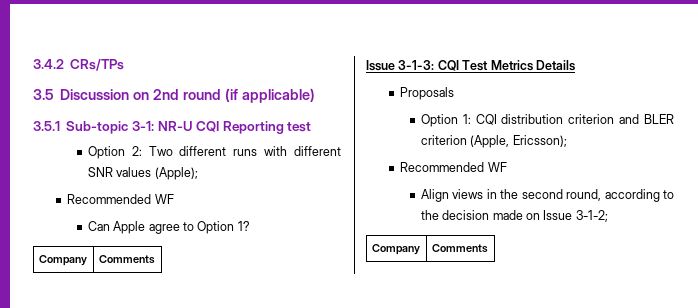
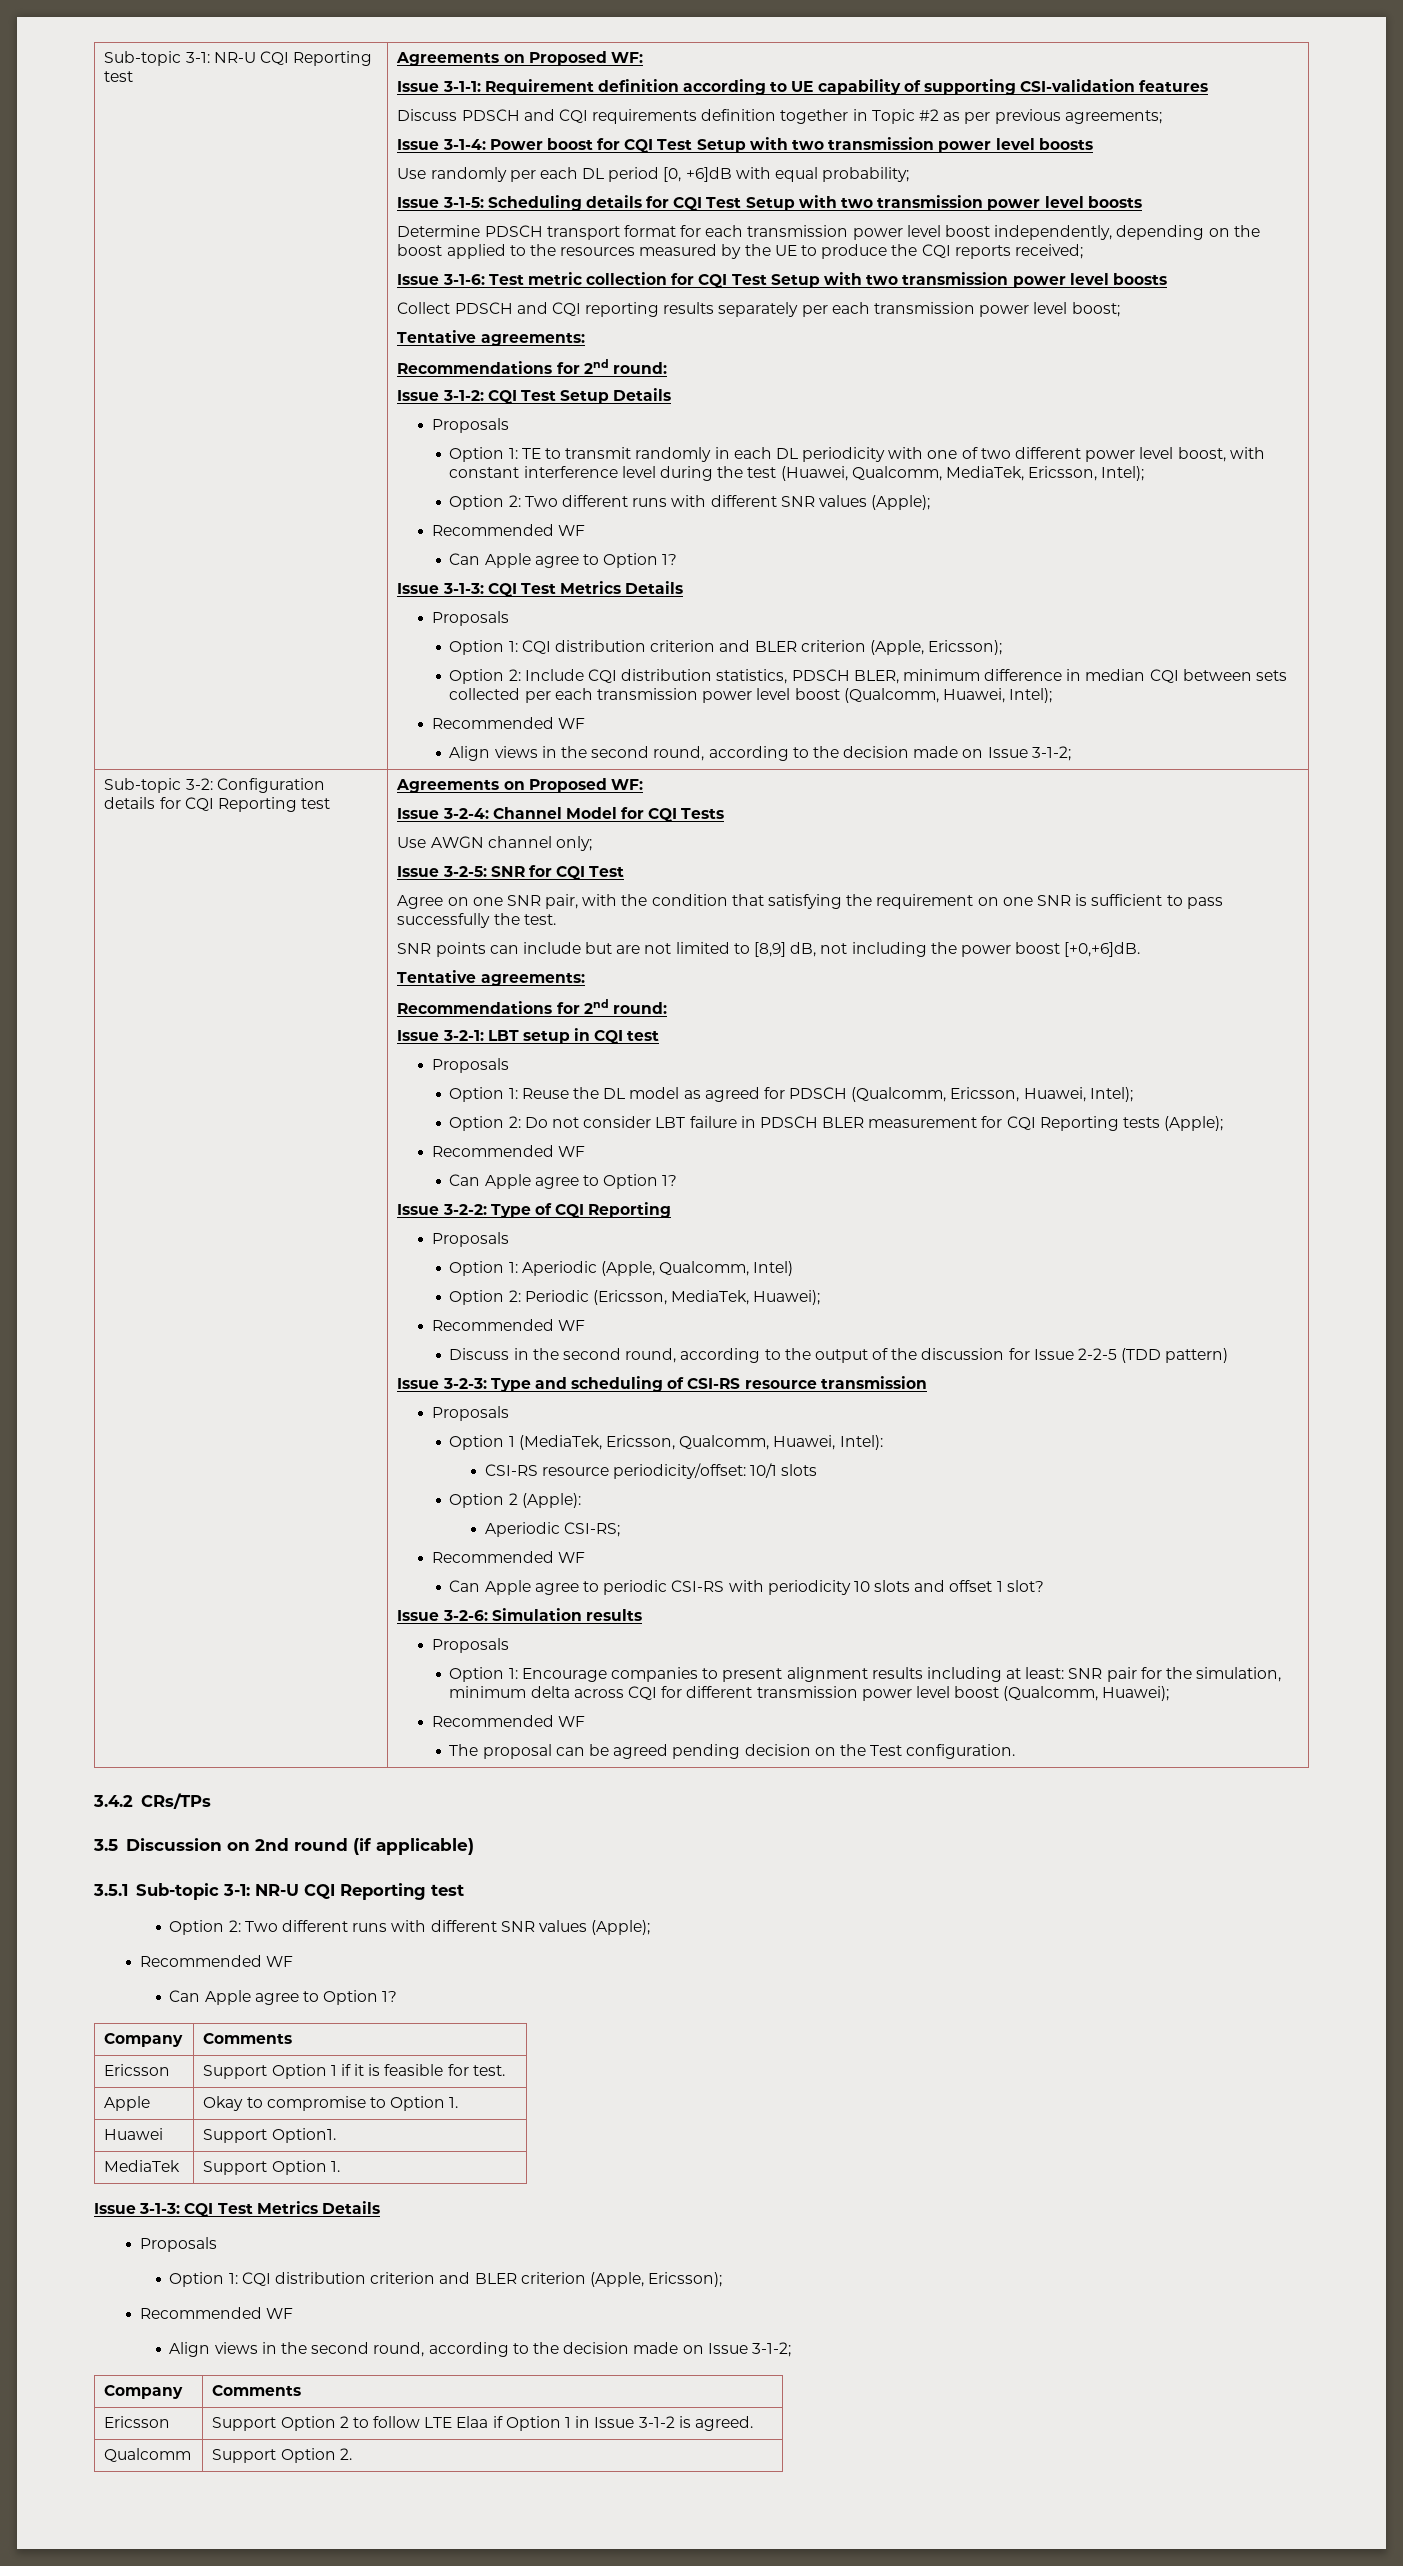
+ Sub-topic 3-1: NR-U CQI Reporting test | Agreements on Proposed WF:
+ Issue 3-1-1: Requirement definition according to UE capability of supporting CSI-validation features
+ Discuss PDSCH and CQI requirements definition together in Topic #2 as per previous agreements;
+ Issue 3-1-4: Power boost for CQI Test Setup with two transmission power level boosts
+ Use randomly per each DL period [0, +6]dB with equal probability;
+ Issue 3-1-5: Scheduling details for CQI Test Setup with two transmission power level boosts
+ Determine PDSCH transport format for each transmission power level boost independently, depending on the boost applied to the resources measured by the UE to produce the CQI reports received;
+ Issue 3-1-6: Test metric collection for CQI Test Setup with two transmission power level boosts
+ Collect PDSCH and CQI reporting results separately per each transmission power level boost;
+ Tentative agreements:
+ Recommendations for 2nd round:
+ Issue 3-1-2: CQI Test Setup Details
+ Proposals
+ Option 1: TE to transmit randomly in each DL periodicity with one of two different power level boost, with constant interference level during the test (Huawei, Qualcomm, MediaTek, Ericsson, Intel);
+ Option 2: Two different runs with different SNR values (Apple);
+ Recommended WF
+ Can Apple agree to Option 1?
+ Issue 3-1-3: CQI Test Metrics Details
+ Proposals
+ Option 1: CQI distribution criterion and BLER criterion (Apple, Ericsson);
+ Option 2: Include CQI distribution statistics, PDSCH BLER, minimum difference in median CQI between sets collected per each transmission power level boost (Qualcomm, Huawei, Intel);
+ Recommended WF
+ Align views in the second round, according to the decision made on Issue 3-1-2;
+ Sub-topic 3-2: Configuration details for CQI Reporting test | Agreements on Proposed WF:
+ Issue 3-2-4: Channel Model for CQI Tests
+ Use AWGN channel only;
+ Issue 3-2-5: SNR for CQI Test
+ Agree on one SNR pair, with the condition that satisfying the requirement on one SNR is sufficient to pass successfully the test.
+ SNR points can include but are not limited to [8,9] dB, not including the power boost [+0,+6]dB.
+ Tentative agreements:
+ Recommendations for 2nd round:
+ Issue 3-2-1: LBT setup in CQI test
+ Proposals
+ Option 1: Reuse the DL model as agreed for PDSCH (Qualcomm, Ericsson, Huawei, Intel);
+ Option 2: Do not consider LBT failure in PDSCH BLER measurement for CQI Reporting tests (Apple);
+ Recommended WF
+ Can Apple agree to Option 1?
+ Issue 3-2-2: Type of CQI Reporting
+ Proposals
+ Option 1: Aperiodic (Apple, Qualcomm, Intel)
+ Option 2: Periodic (Ericsson, MediaTek, Huawei);
+ Recommended WF
+ Discuss in the second round, according to the output of the discussion for Issue 2-2-5 (TDD pattern)
+ Issue 3-2-3: Type and scheduling of CSI-RS resource transmission
+ Proposals
+ Option 1 (MediaTek, Ericsson, Qualcomm, Huawei, Intel):
+ CSI-RS resource periodicity/offset: 10/1 slots
+ Option 2 (Apple):
+ Aperiodic CSI-RS;
+ Recommended WF
+ Can Apple agree to periodic CSI-RS with periodicity 10 slots and offset 1 slot?
+ Issue 3-2-6: Simulation results
+ Proposals
+ Option 1: Encourage companies to present alignment results including at least: SNR pair for the simulation, minimum delta across CQI for different transmission power level boost (Qualcomm, Huawei);
+ Recommended WF
+ The proposal can be agreed pending decision on the Test configuration.
+ Ericsson | Support Option 1 if it is feasible for test.
+ Apple | Okay to compromise to Option 1.
+ Huawei | Support Option1.
+ MediaTek | Support Option 1.
+ Ericsson | Support Option 2 to follow LTE Elaa if Option 1 in Issue 3-1-2 is agreed.
+ Qualcomm | Support Option 2.

